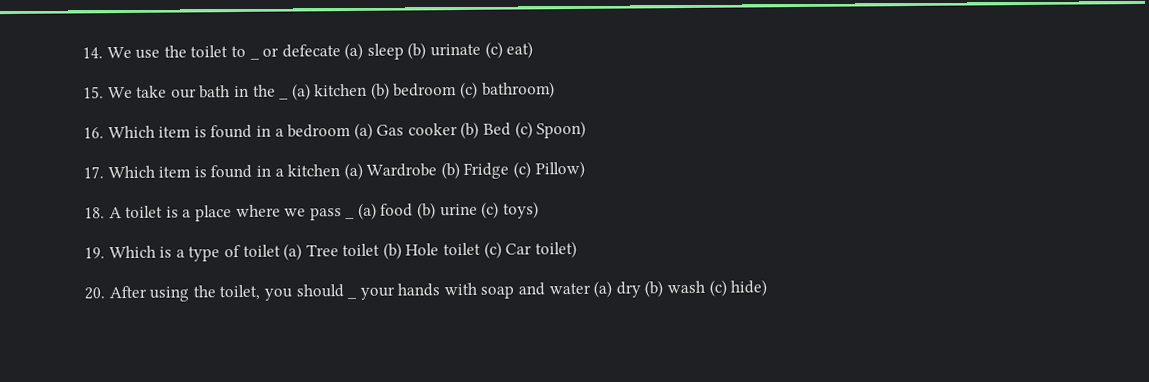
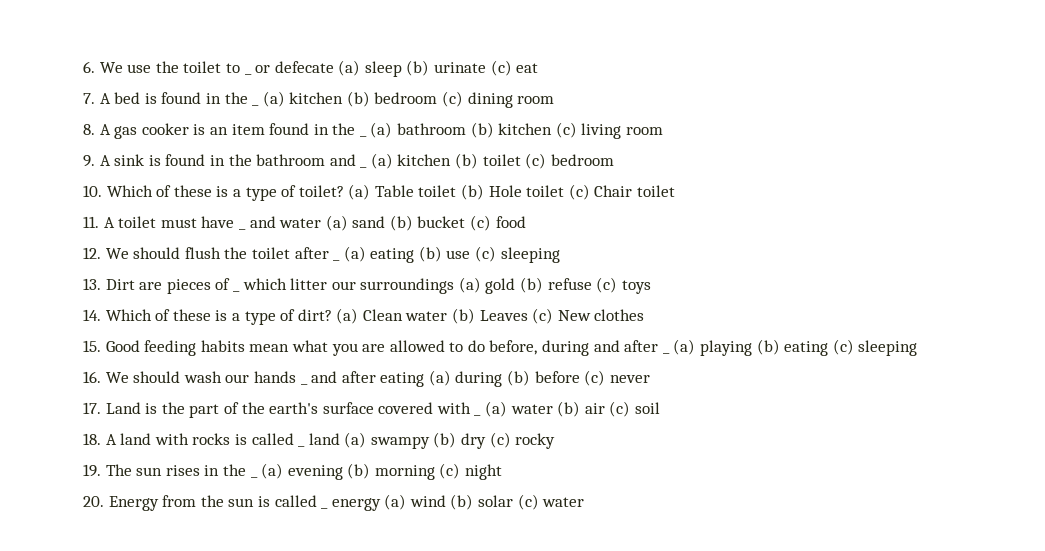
- 14. We use the toilet to _ or defecate (a) sleep (b) urinate (c) eat)
- 15. We take our bath in the _ (a) kitchen (b) bedroom (c) bathroom)
- 16. Which item is found in a bedroom (a) Gas cooker (b) Bed (c) Spoon)
- 17. Which item is found in a kitchen (a) Wardrobe (b) Fridge (c) Pillow)
- 18. A toilet is a place where we pass _ (a) food (b) urine (c) toys)
- 19. Which is a type of toilet (a) Tree toilet (b) Hole toilet (c) Car toilet)
- 20. After using the toilet, you should _ your hands with soap and water (a) dry (b) wash (c) hide)
+ 6. We use the toilet to _ or defecate (a) sleep (b) urinate (c) eat
+ 7. A bed is found in the _ (a) kitchen (b) bedroom (c) dining room
+ 8. A gas cooker is an item found in the _ (a) bathroom (b) kitchen (c) living room
+ 9. A sink is found in the bathroom and _ (a) kitchen (b) toilet (c) bedroom
+ 10. Which of these is a type of toilet? (a) Table toilet (b) Hole toilet (c) Chair toilet
+ 11. A toilet must have _ and water (a) sand (b) bucket (c) food
+ 12. We should flush the toilet after _ (a) eating (b) use (c) sleeping
+ 13. Dirt are pieces of _ which litter our surroundings (a) gold (b) refuse (c) toys
+ 14. Which of these is a type of dirt? (a) Clean water (b) Leaves (c) New clothes
+ 15. Good feeding habits mean what you are allowed to do before, during and after _ (a) playing (b) eating (c) sleeping
+ 16. We should wash our hands _ and after eating (a) during (b) before (c) never
+ 17. Land is the part of the earth's surface covered with _ (a) water (b) air (c) soil
+ 18. A land with rocks is called _ land (a) swampy (b) dry (c) rocky
+ 19. The sun rises in the _ (a) evening (b) morning (c) night
+ 20. Energy from the sun is called _ energy (a) wind (b) solar (c) water

